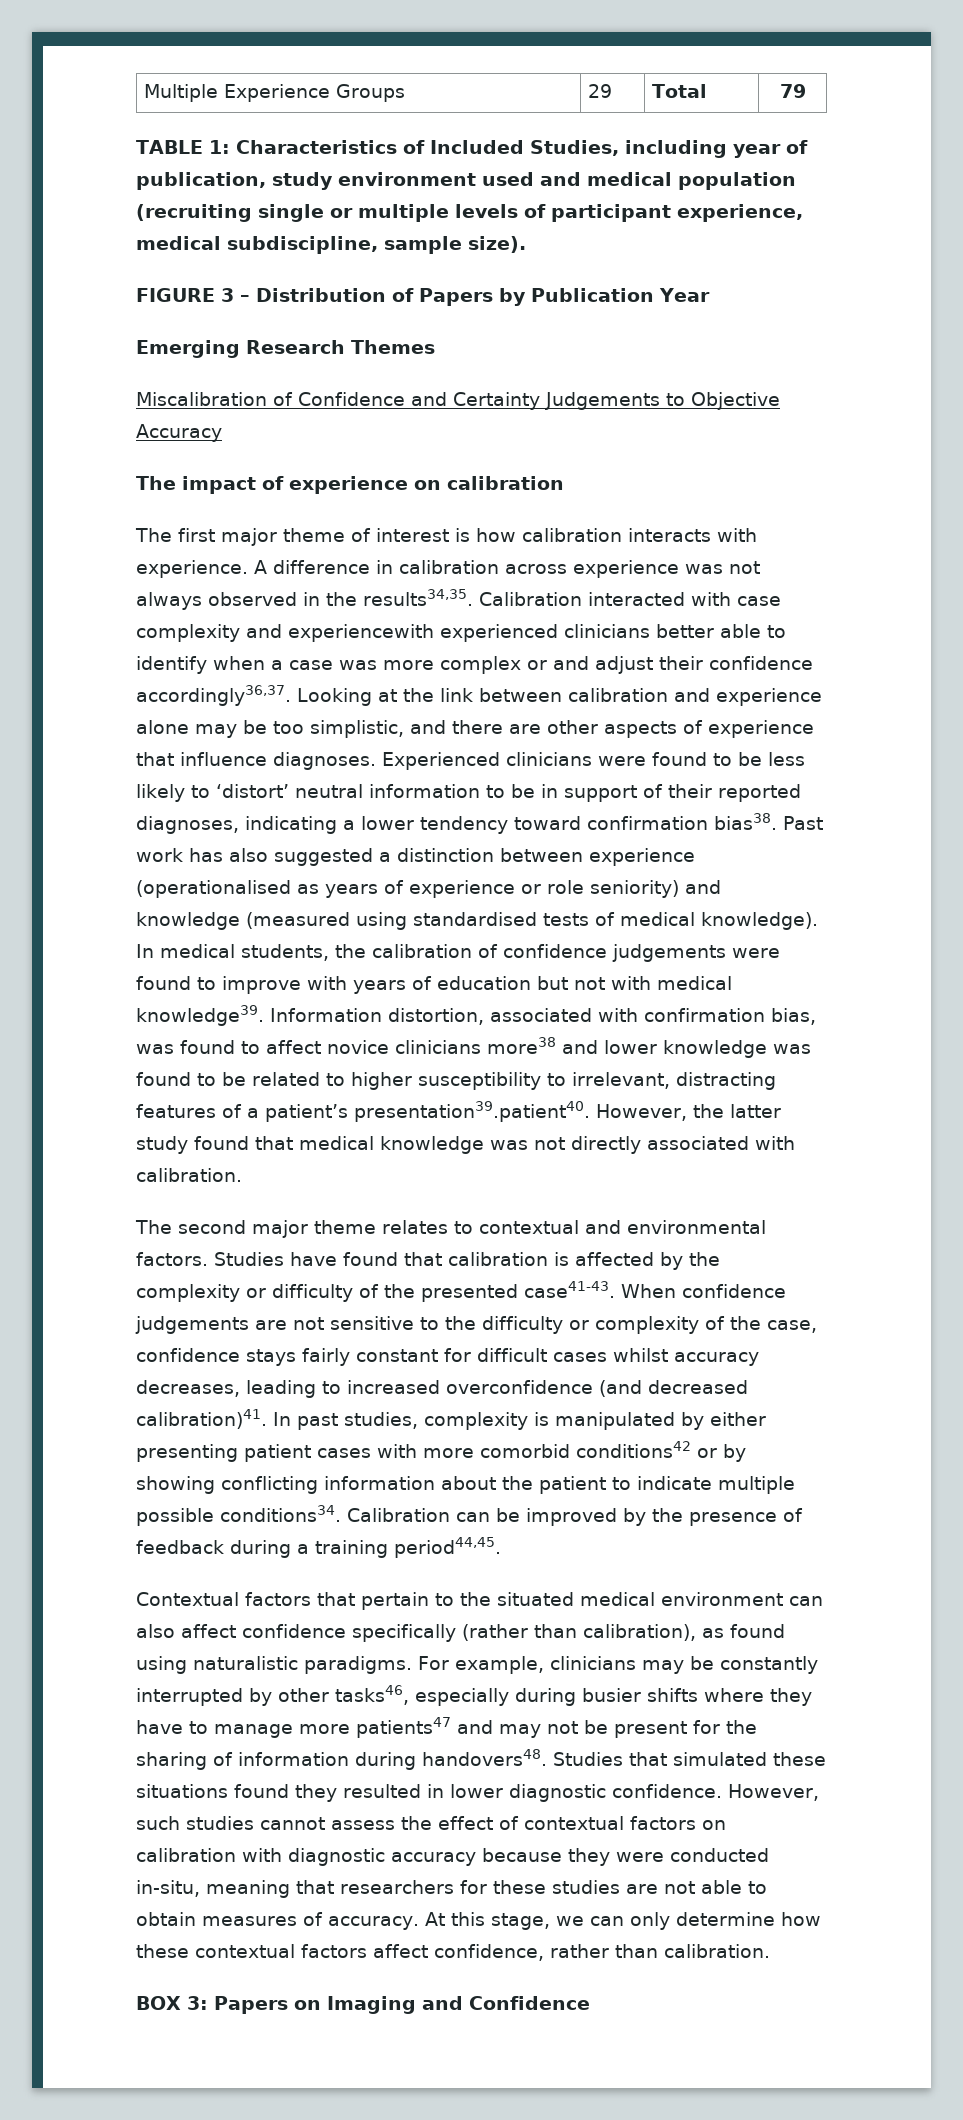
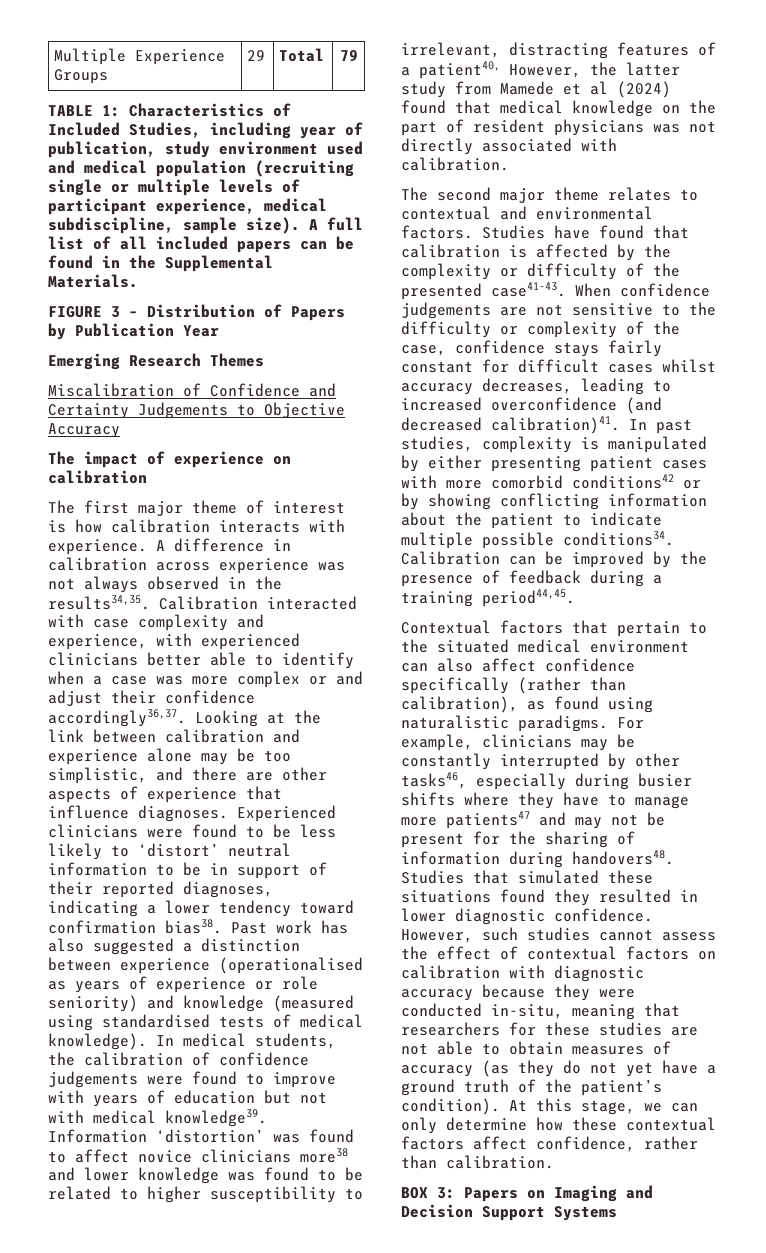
+ A full list of all included papers can be found in the Supplemental Materials.
- Calibration interacted with case complexity and experiencewith experienced clinicians better able to identify when a case was more complex or and adjust their confidence accordingly36,37.
+ Calibration interacted with case complexity and experience, with experienced clinicians better able to identify when a case was more complex or and adjust their confidence accordingly36,37.
- Information distortion, associated with confirmation bias, was found to affect novice clinicians more38 and lower knowledge was found to be related to higher susceptibility to irrelevant, distracting features of a patient’s presentation39.patient40. However, the latter study found that medical knowledge was not directly associated with calibration.
+ Information ‘distortion’ was found to affect novice clinicians more38 and lower knowledge was found to be related to higher susceptibility to irrelevant, distracting features of a patient40, However, the latter study from Mamede et al (2024) found that medical knowledge on the part of resident physicians was not directly associated with calibration.
- However, such studies cannot assess the effect of contextual factors on calibration with diagnostic accuracy because they were conducted in-situ, meaning that researchers for these studies are not able to obtain measures of accuracy.
+ However, such studies cannot assess the effect of contextual factors on calibration with diagnostic accuracy because they were conducted in-situ, meaning that researchers for these studies are not able to obtain measures of accuracy (as they do not yet have a ground truth of the patient’s condition).
- BOX 3: Papers on Imaging and Confidence
+ BOX 3: Papers on Imaging and Decision Support Systems

